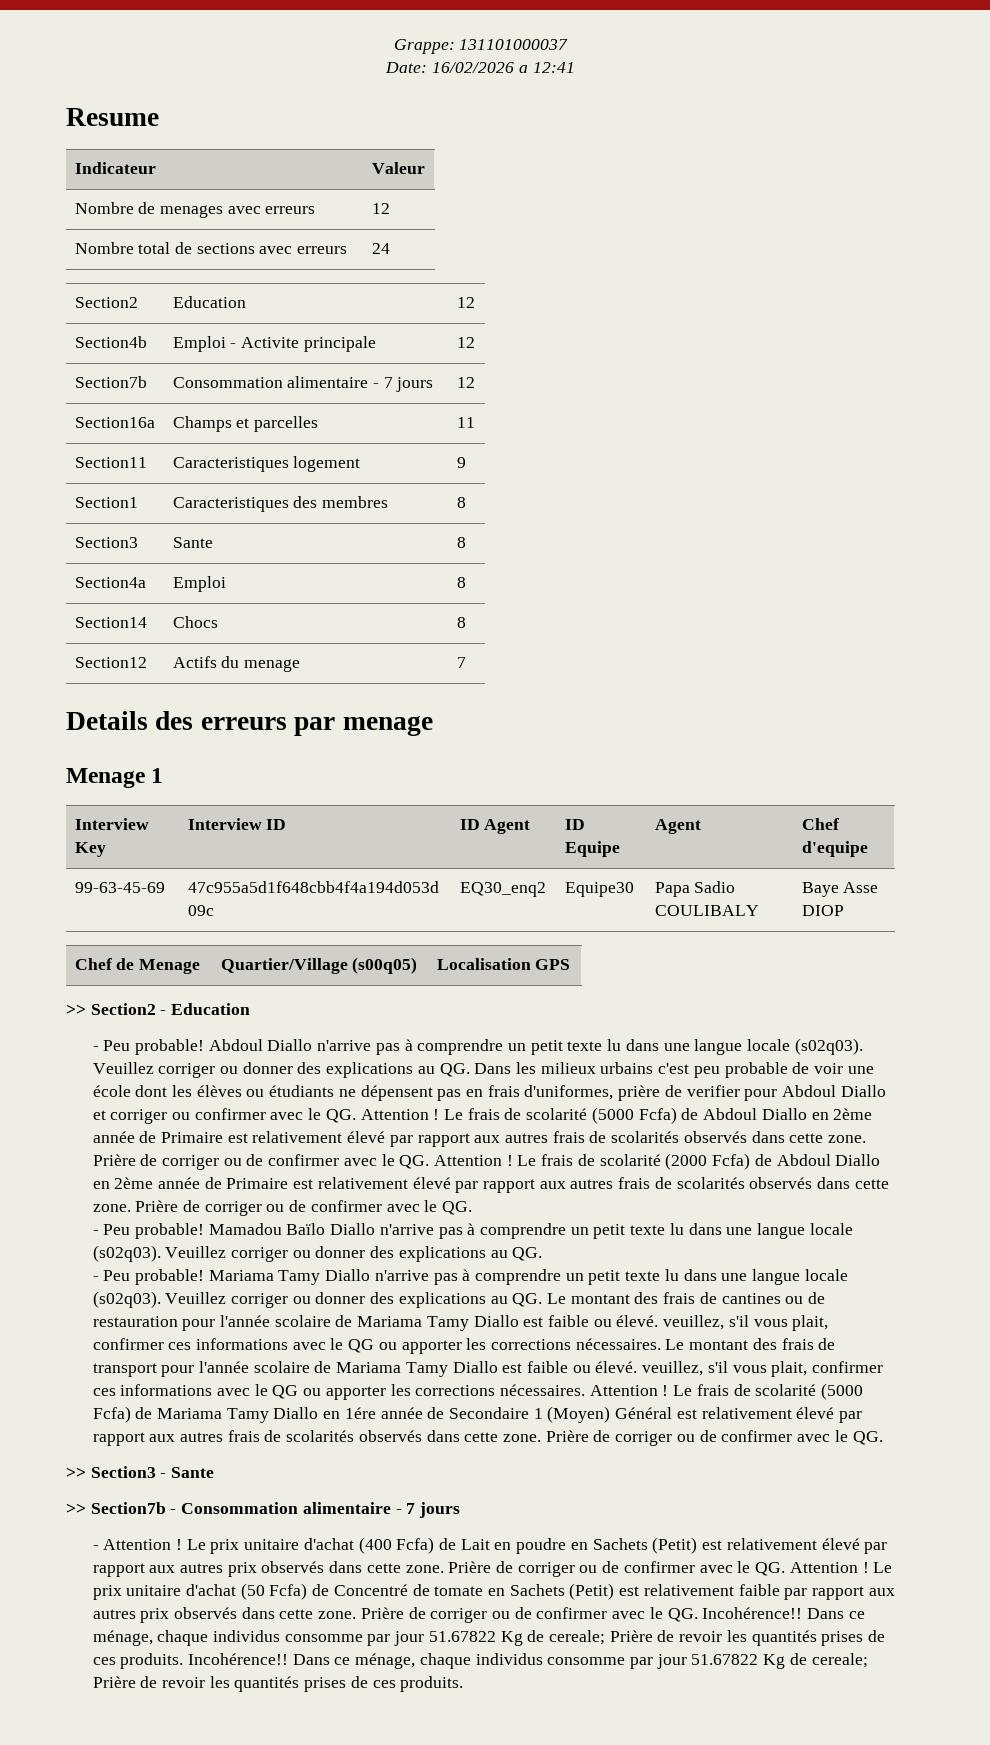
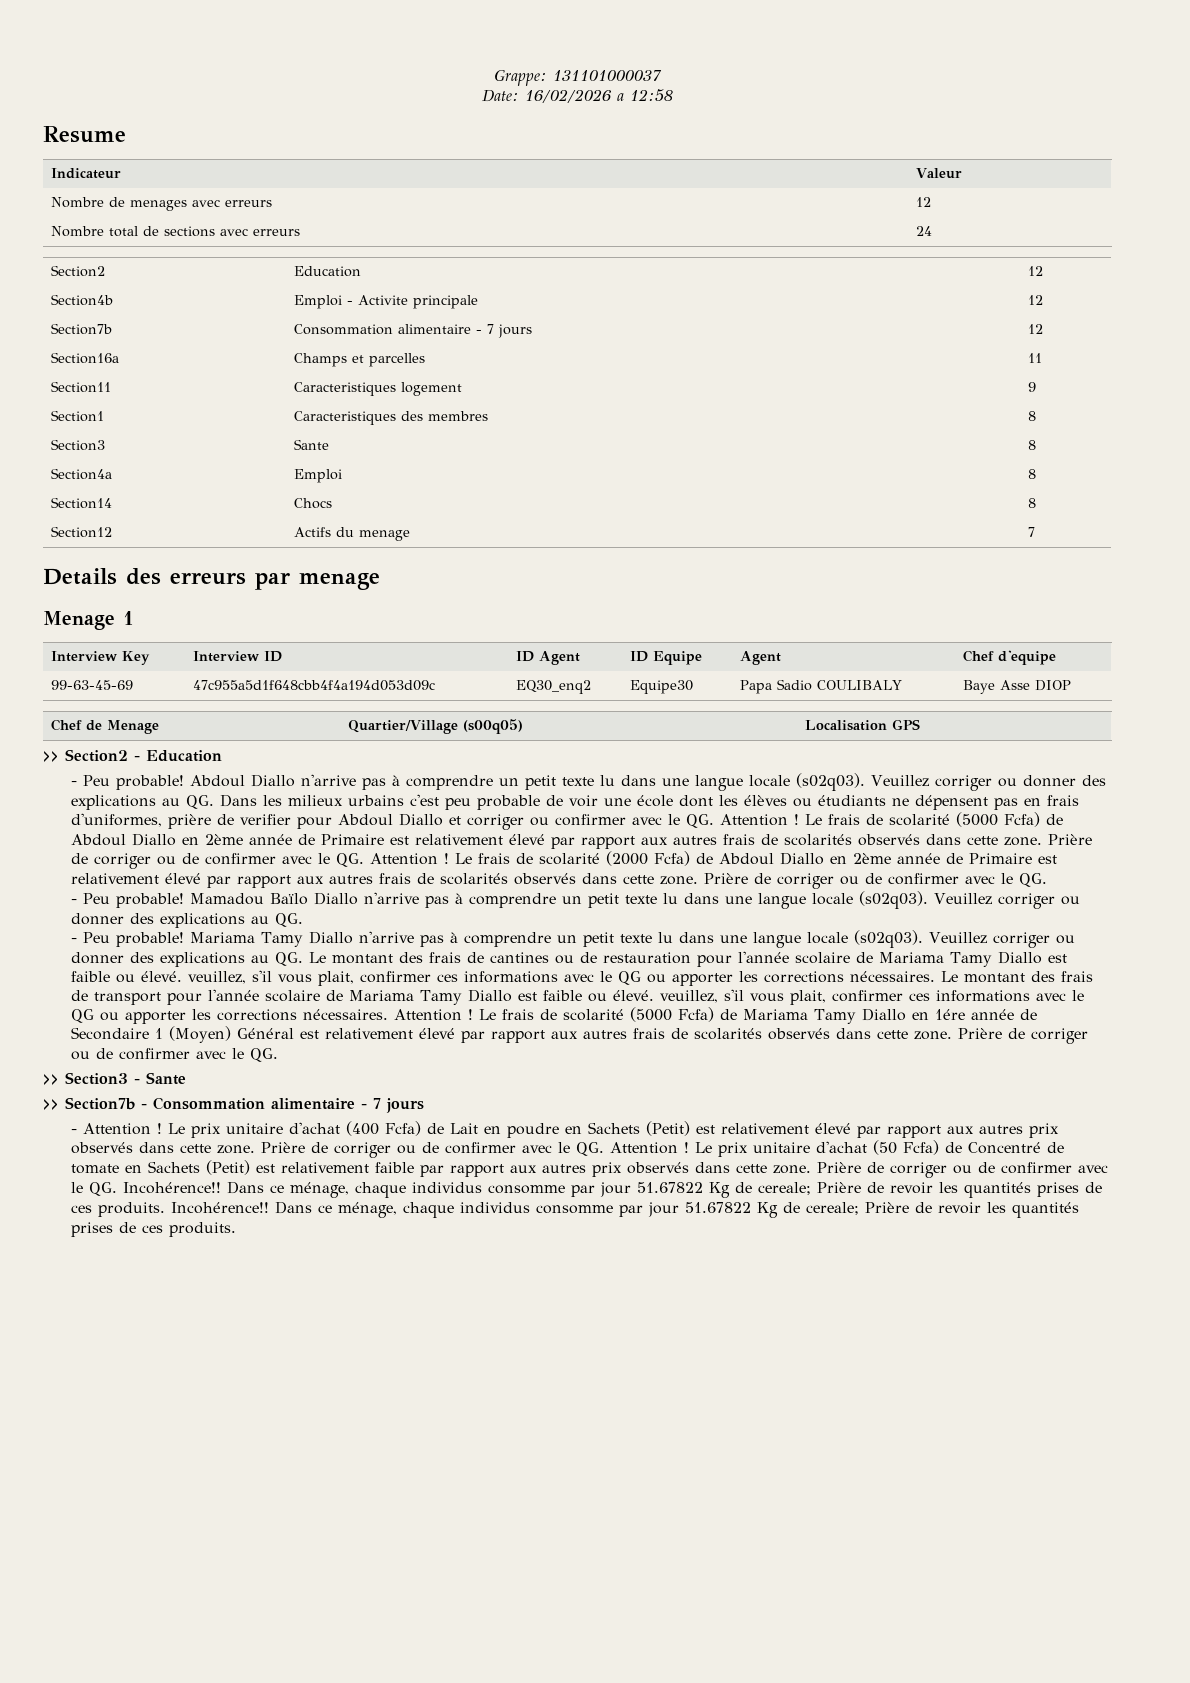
- Date: 16/02/2026 a 12:41
+ Date: 16/02/2026 a 12:58

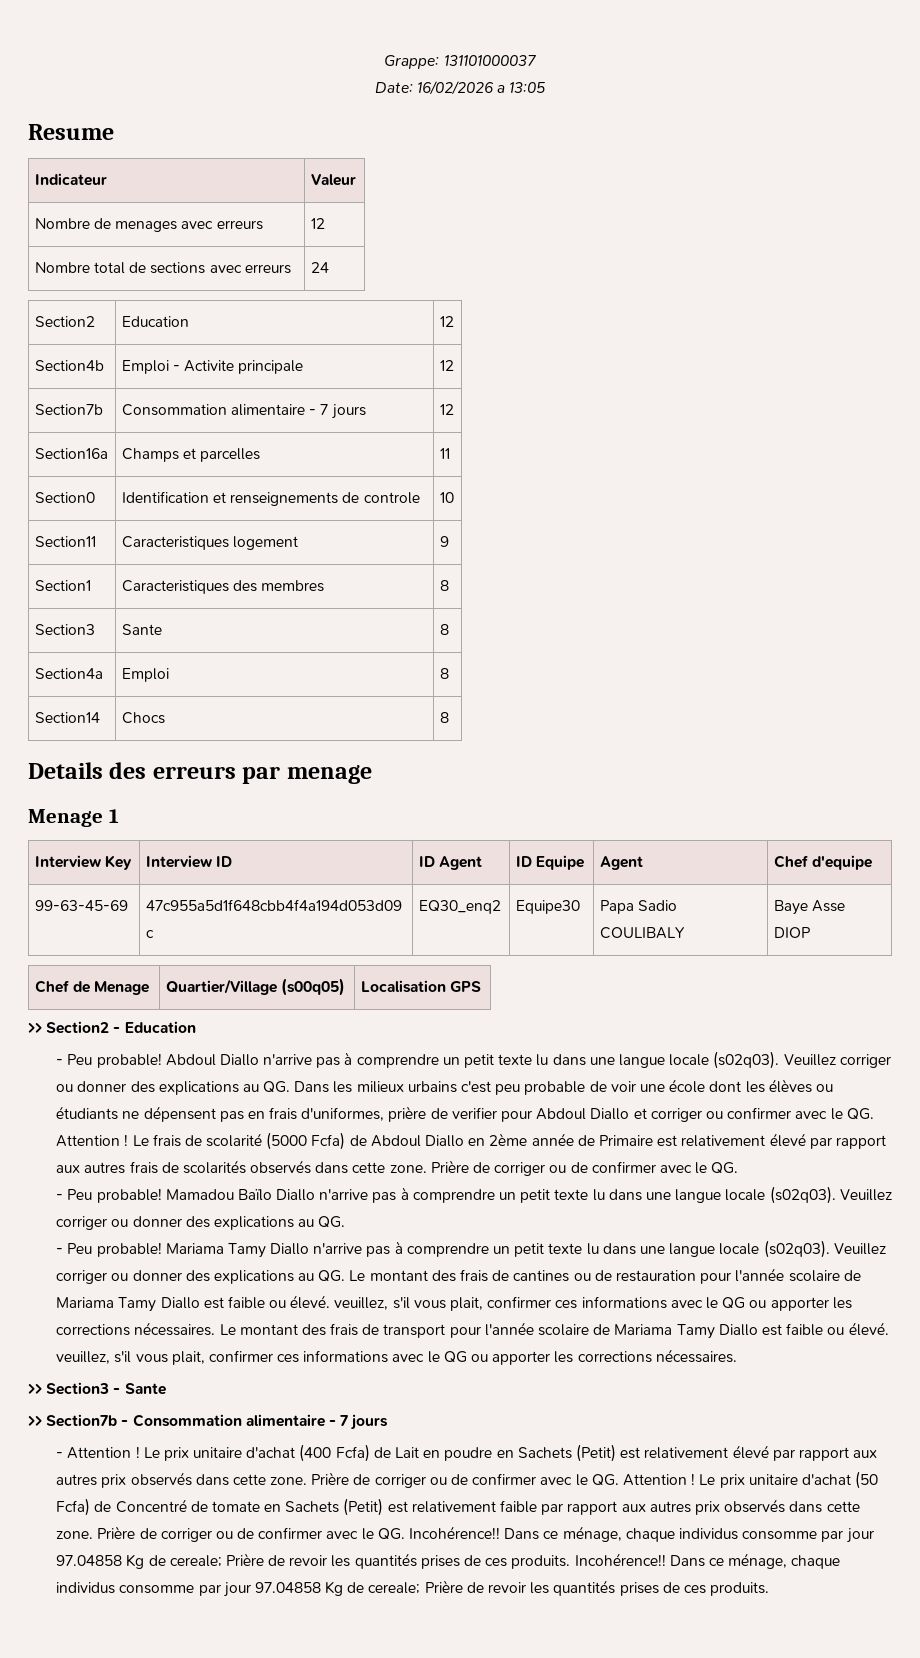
- Date: 16/02/2026 a 12:58
+ Date: 16/02/2026 a 13:05
+ Section0 | Identification et renseignements de controle | 10
- Section12 | Actifs du menage | 7
- Le frais de scolarité (5000 Fcfa) de Abdoul Diallo en 2ème année de Primaire est relativement élevé par rapport aux autres frais de scolarités observés dans cette zone. Prière de corriger ou de confirmer avec le QG. Attention ! Le frais de scolarité (2000 Fcfa) de Abdoul Diallo en 2ème année de Primaire est relativement élevé par rapport aux autres frais de scolarités observés dans cette zone. Prière de corriger ou de confirmer avec le QG.
+ Le frais de scolarité (5000 Fcfa) de Abdoul Diallo en 2ème année de Primaire est relativement élevé par rapport aux autres frais de scolarités observés dans cette zone. Prière de corriger ou de confirmer avec le QG.
- Attention ! Le frais de scolarité (5000 Fcfa) de Mariama Tamy Diallo en 1ére année de Secondaire 1 (Moyen) Général est relativement élevé par rapport aux autres frais de scolarités observés dans cette zone. Prière de corriger ou de confirmer avec le QG.
- Prière de corriger ou de confirmer avec le QG. Incohérence!! Dans ce ménage, chaque individus consomme par jour 51.67822 Kg de cereale; Prière de revoir les quantités prises de ces produits. Incohérence!! Dans ce ménage, chaque individus consomme par jour 51.67822 Kg de cereale; Prière de revoir les quantités prises de ces produits.
+ Prière de corriger ou de confirmer avec le QG. Incohérence!! Dans ce ménage, chaque individus consomme par jour 97.04858 Kg de cereale; Prière de revoir les quantités prises de ces produits. Incohérence!! Dans ce ménage, chaque individus consomme par jour 97.04858 Kg de cereale; Prière de revoir les quantités prises de ces produits.

